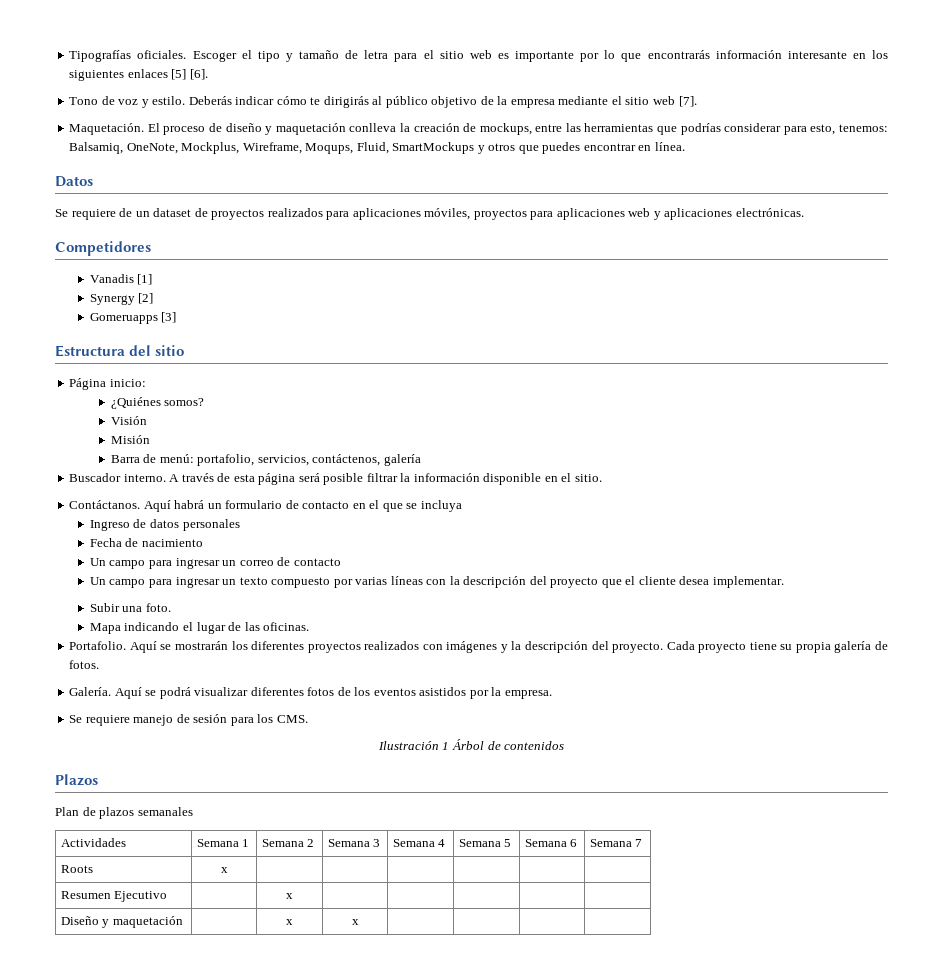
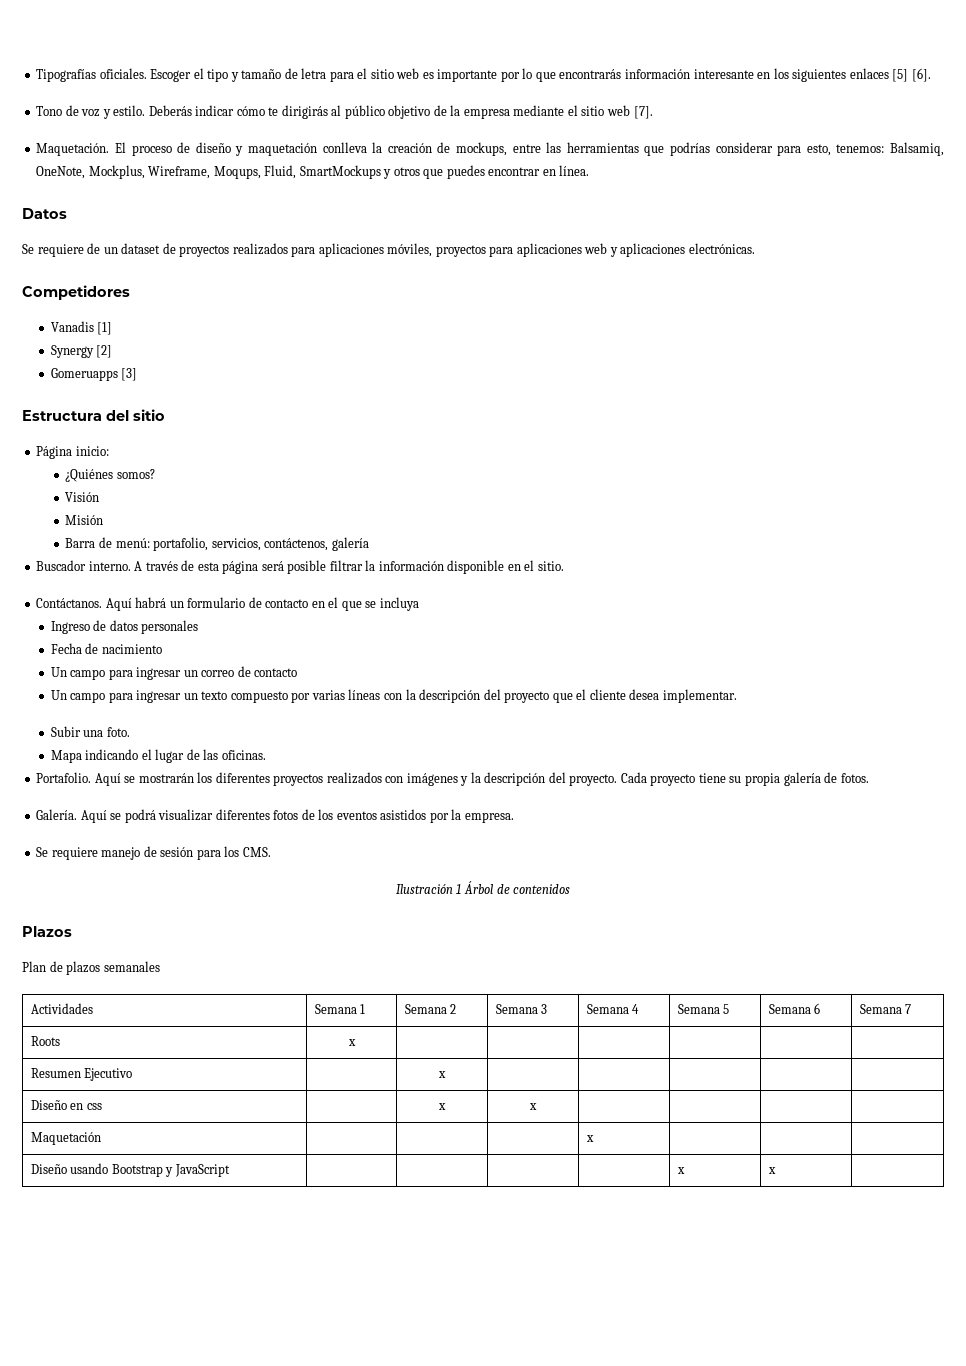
- Diseño y maquetación | | x | x | | | |
+ Diseño en css | | x | x | | | |
+ Maquetación | | | | x | | |
+ Diseño usando Bootstrap y JavaScript | | | | | x | x |

